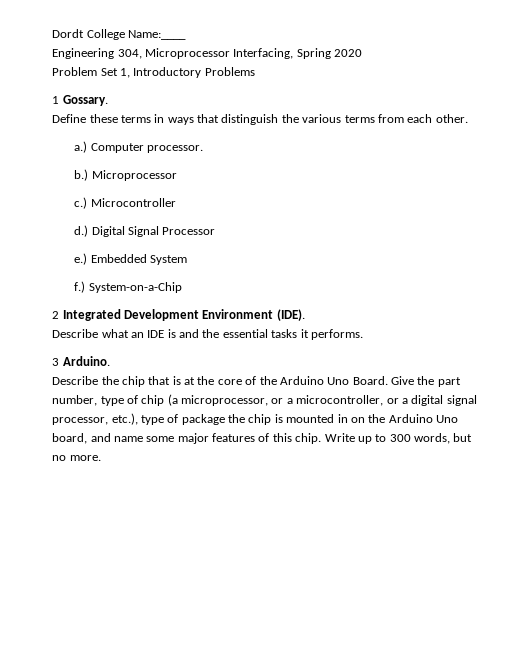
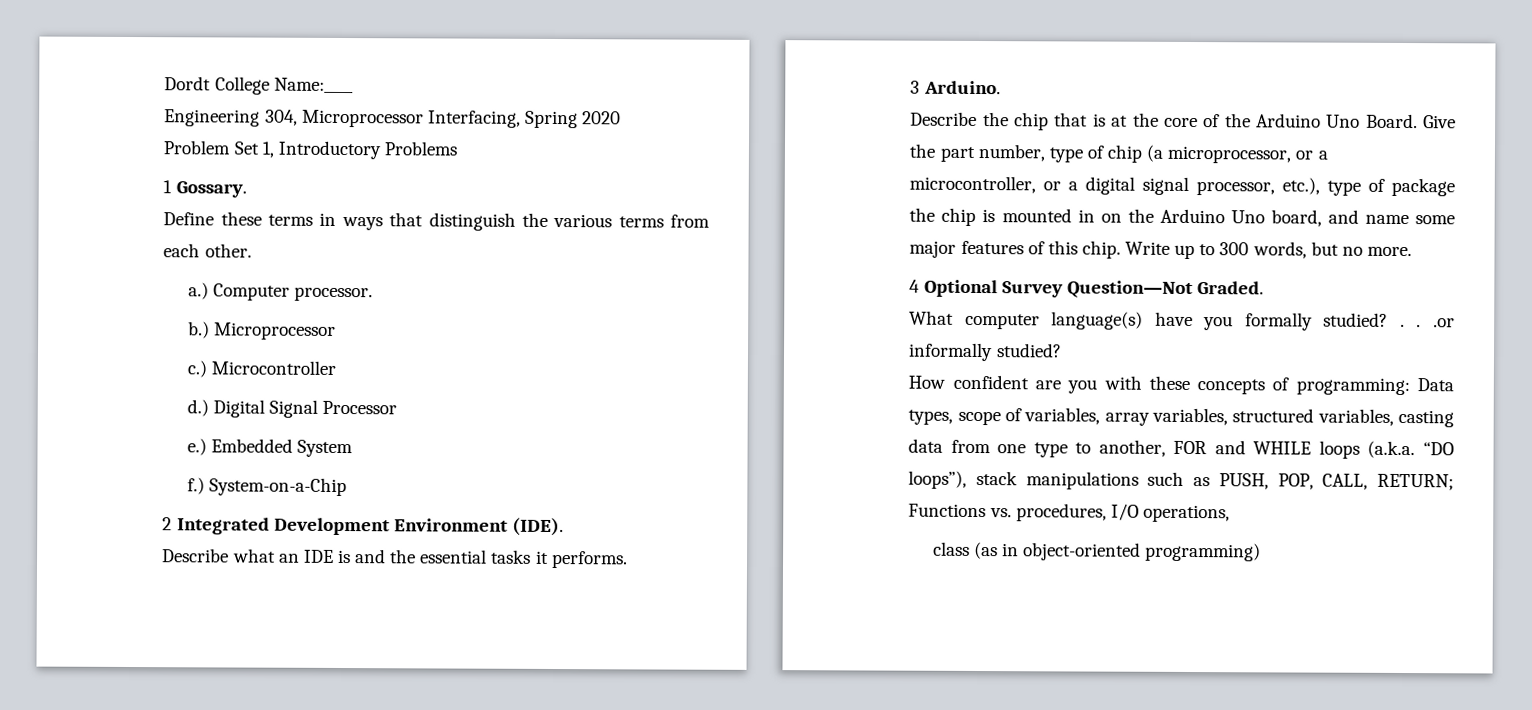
+ 4 Optional Survey Question—Not Graded.
+ What computer language(s) have you formally studied? . . .or informally studied?
+ How confident are you with these concepts of programming: Data types, scope of variables, array variables, structured variables, casting data from one type to another, FOR and WHILE loops (a.k.a. “DO loops”), stack manipulations such as PUSH, POP, CALL, RETURN; Functions vs. procedures, I/O operations,
+ class (as in object-oriented programming)

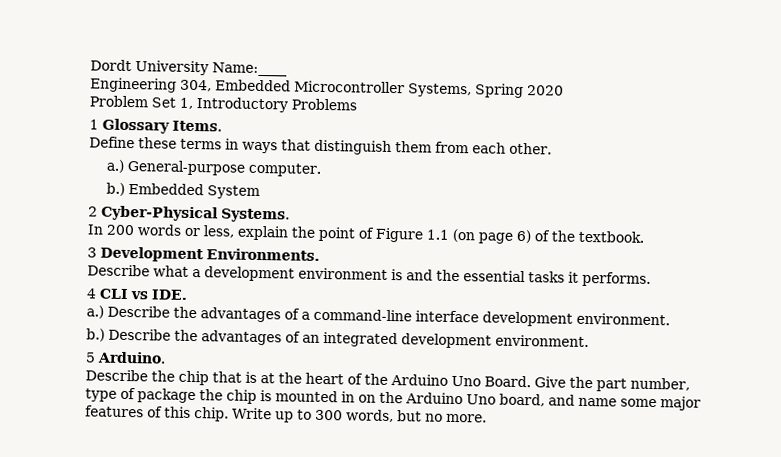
- Dordt College Name:____
+ Dordt University Name:____
- Engineering 304, Microprocessor Interfacing, Spring 2020
+ Engineering 304, Embedded Microcontroller Systems, Spring 2020
- 1 Gossary.
+ 1 Glossary Items.
- Define these terms in ways that distinguish the various terms from each other.
+ Define these terms in ways that distinguish them from each other.
- Computer processor.
- b.) Microprocessor
- c.) Microcontroller
- d.) Digital Signal Processor
- e.) Embedded System
- f.) System-on-a-Chip
- 2 Integrated Development Environment (IDE).
+ General-purpose computer.
+ b.) Embedded System
+ 2 Cyber-Physical Systems.
+ In 200 words or less, explain the point of Figure 1.1 (on page 6) of the textbook.
+ 3 Development Environments.
- Describe what an IDE is and the essential tasks it performs.
+ Describe what a development environment is and the essential tasks it performs.
- 3 Arduino.
+ 4 CLI vs IDE.
+ a.) Describe the advantages of a command-line interface development environment.
+ b.) Describe the advantages of an integrated development environment.
+ 5 Arduino.
- Describe the chip that is at the core of the Arduino Uno Board.
+ Describe the chip that is at the heart of the Arduino Uno Board.
- Give the part number, type of chip (a microprocessor, or a microcontroller, or a digital signal processor, etc.), type of package the chip is mounted in on the Arduino Uno board, and name some major features of this chip.
+ Give the part number, type of package the chip is mounted in on the Arduino Uno board, and name some major features of this chip.
- 4 Optional Survey Question—Not Graded.
- What computer language(s) have you formally studied? . . .or informally studied?
- How confident are you with these concepts of programming: Data types, scope of variables, array variables, structured variables, casting data from one type to another, FOR and WHILE loops (a.k.a. “DO loops”), stack manipulations such as PUSH, POP, CALL, RETURN; Functions vs. procedures, I/O operations,
- class (as in object-oriented programming)

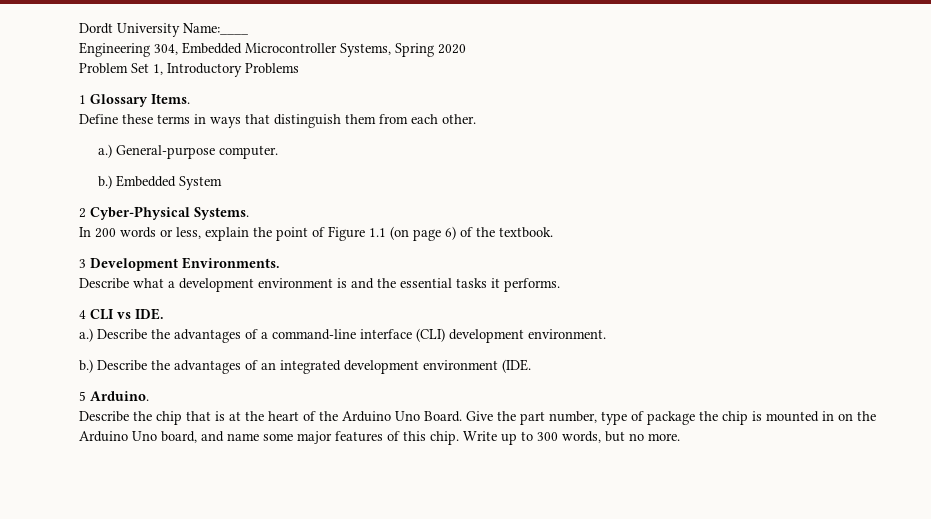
- Describe the advantages of a command-line interface development environment.
+ Describe the advantages of a command-line interface (CLI) development environment.
- Describe the advantages of an integrated development environment.
+ Describe the advantages of an integrated development environment (IDE.

